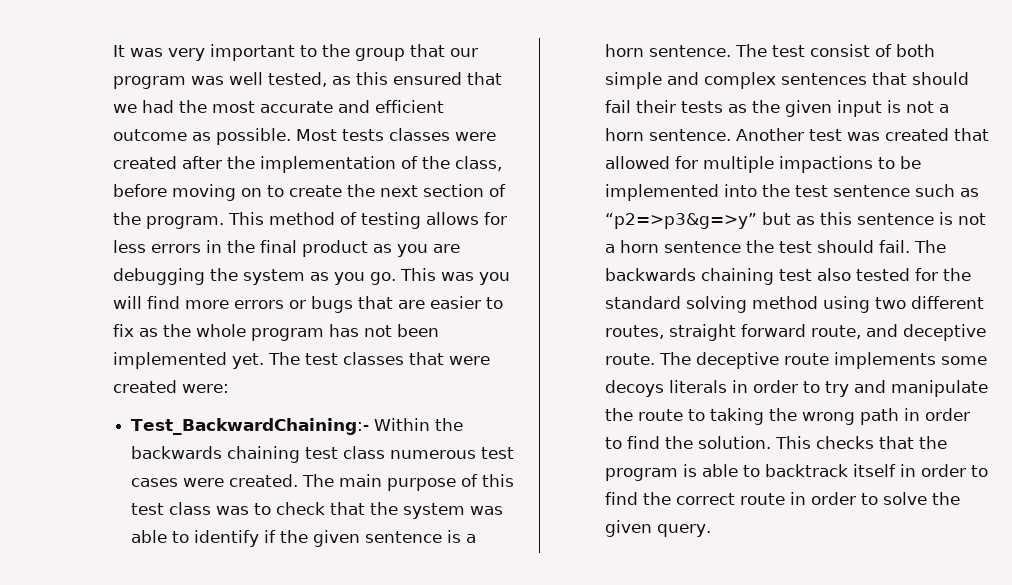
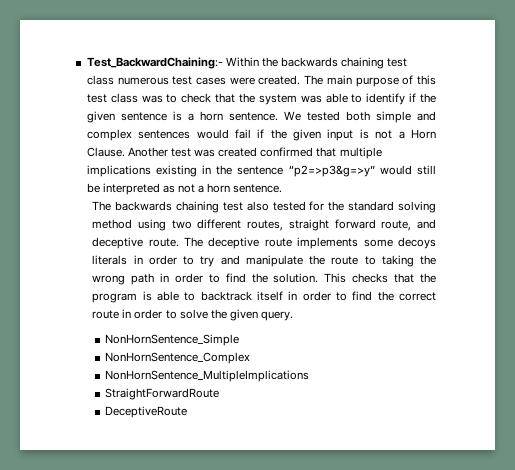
- It was very important to the group that our program was well tested, as this ensured that we had the most accurate and efficient outcome as possible. Most tests classes were created after the implementation of the class, before moving on to create the next section of the program. This method of testing allows for less errors in the final product as you are debugging the system as you go. This was you will find more errors or bugs that are easier to fix as the whole program has not been implemented yet. The test classes that were created were:
- The test consist of both simple and complex sentences that should fail their tests as the given input is not a horn sentence.
+ We tested both simple and complex sentences would fail if the given input is not a Horn Clause.
- Another test was created that allowed for multiple impactions to be implemented into the test sentence such as “p2=>p3&g=>y” but as this sentence is not a horn sentence the test should fail. The backwards chaining test also tested for the standard solving method using two different routes, straight forward route, and deceptive route.
+ Another test was created confirmed that multiple implications existing in the sentence “p2=>p3&g=>y” would still be interpreted as not a horn sentence.
+ The backwards chaining test also tested for the standard solving method using two different routes, straight forward route, and deceptive route.
+ NonHornSentence_Simple
+ NonHornSentence_Complex
+ NonHornSentence_MultipleImplications
+ StraightForwardRoute
+ DeceptiveRoute

